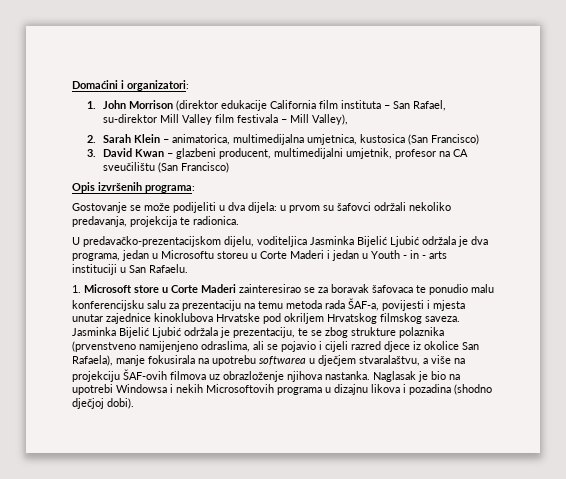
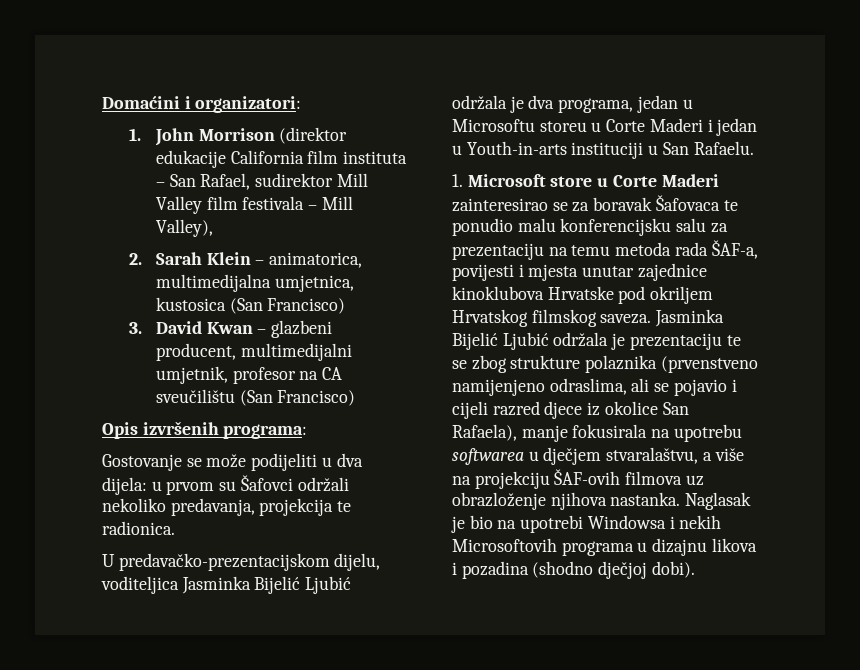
- 1. John Morrison (direktor edukacije California film instituta – San Rafael, su-direktor Mill Valley film festivala – Mill Valley),
+ 1. John Morrison (direktor edukacije California film instituta – San Rafael, sudirektor Mill Valley film festivala – Mill Valley),
- Gostovanje se može podijeliti u dva dijela: u prvom su šafovci održali nekoliko predavanja, projekcija te radionica.
+ Gostovanje se može podijeliti u dva dijela: u prvom su Šafovci održali nekoliko predavanja, projekcija te radionica.
- U predavačko-prezentacijskom dijelu, voditeljica Jasminka Bijelić Ljubić održala je dva programa, jedan u Microsoftu storeu u Corte Maderi i jedan u Youth - in - arts instituciji u San Rafaelu.
+ U predavačko-prezentacijskom dijelu, voditeljica Jasminka Bijelić Ljubić održala je dva programa, jedan u Microsoftu storeu u Corte Maderi i jedan u Youth-in-arts instituciji u San Rafaelu.
- 1. Microsoft store u Corte Maderi zainteresirao se za boravak šafovaca te ponudio malu konferencijsku salu za prezentaciju na temu metoda rada ŠAF-a, povijesti i mjesta unutar zajednice kinoklubova Hrvatske pod okriljem Hrvatskog filmskog saveza.
+ 1. Microsoft store u Corte Maderi zainteresirao se za boravak Šafovaca te ponudio malu konferencijsku salu za prezentaciju na temu metoda rada ŠAF-a, povijesti i mjesta unutar zajednice kinoklubova Hrvatske pod okriljem Hrvatskog filmskog saveza.
- Jasminka Bijelić Ljubić održala je prezentaciju, te se zbog strukture polaznika (prvenstveno namijenjeno odraslima, ali se pojavio i cijeli razred djece iz okolice San Rafaela), manje fokusirala na upotrebu softwarea u dječjem stvaralaštvu, a više na projekciju ŠAF-ovih filmova uz obrazloženje njihova nastanka.
+ Jasminka Bijelić Ljubić održala je prezentaciju te se zbog strukture polaznika (prvenstveno namijenjeno odraslima, ali se pojavio i cijeli razred djece iz okolice San Rafaela), manje fokusirala na upotrebu softwarea u dječjem stvaralaštvu, a više na projekciju ŠAF-ovih filmova uz obrazloženje njihova nastanka.

